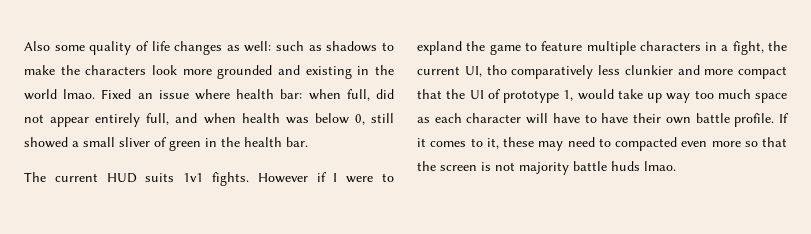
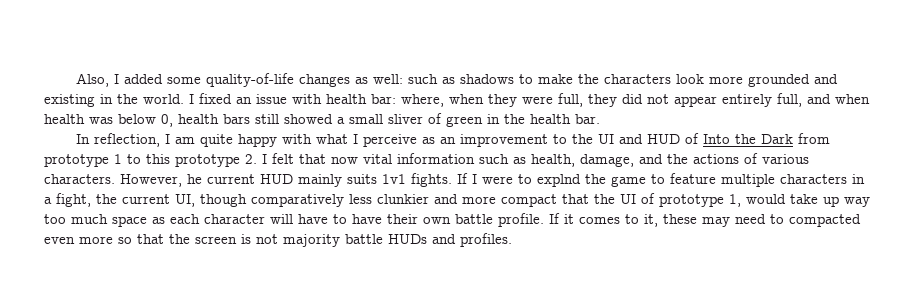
- Also some quality of life changes as well: such as shadows to make the characters look more grounded and existing in the world lmao. Fixed an issue where health bar: when full, did not appear entirely full, and when health was below 0, still showed a small sliver of green in the health bar.
+ Also, I added some quality-of-life changes as well: such as shadows to make the characters look more grounded and existing in the world. I fixed an issue with health bar: where, when they were full, they did not appear entirely full, and when health was below 0, health bars still showed a small sliver of green in the health bar.
- The current HUD suits 1v1 fights.
+ In reflection, I am quite happy with what I perceive as an improvement to the UI and HUD of Into the Dark from prototype 1 to this prototype 2. I felt that now vital information such as health, damage, and the actions of various characters. However, he current HUD mainly suits 1v1 fights.
- However if I were to expland the game to feature multiple characters in a fight, the current UI, tho comparatively less clunkier and more compact that the UI of prototype 1, would take up way too much space as each character will have to have their own battle profile.
+ If I were to explnd the game to feature multiple characters in a fight, the current UI, though comparatively less clunkier and more compact that the UI of prototype 1, would take up way too much space as each character will have to have their own battle profile.
- If it comes to it, these may need to compacted even more so that the screen is not majority battle huds lmao.
+ If it comes to it, these may need to compacted even more so that the screen is not majority battle HUDs and profiles.

